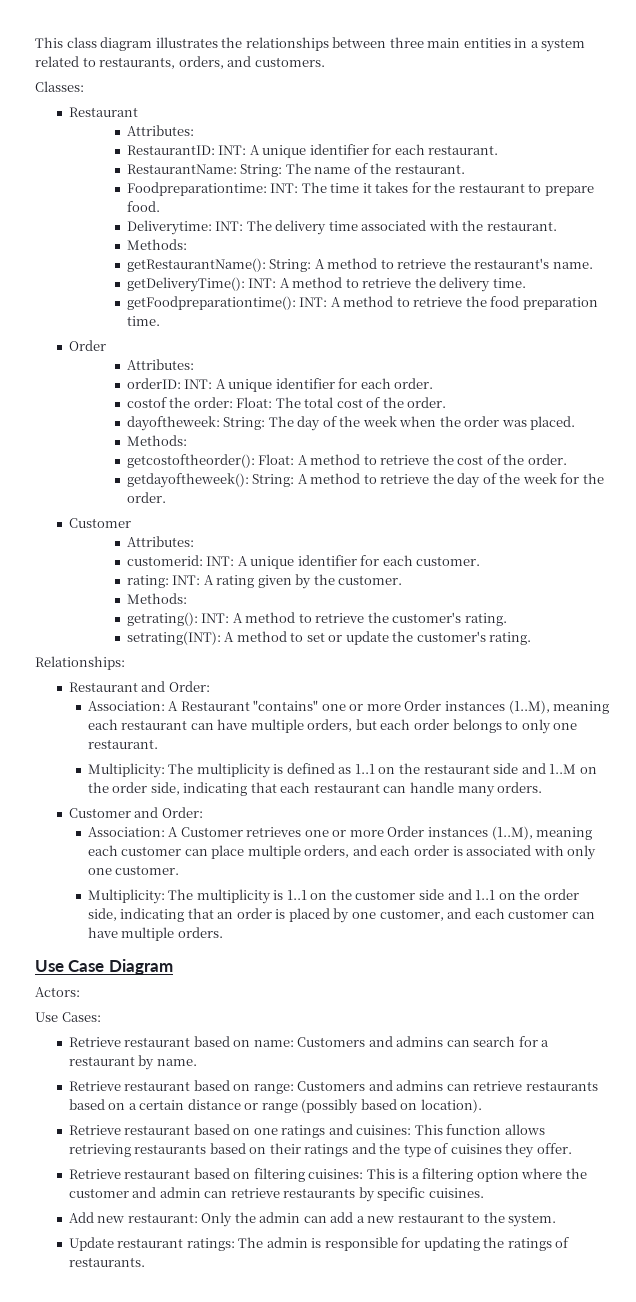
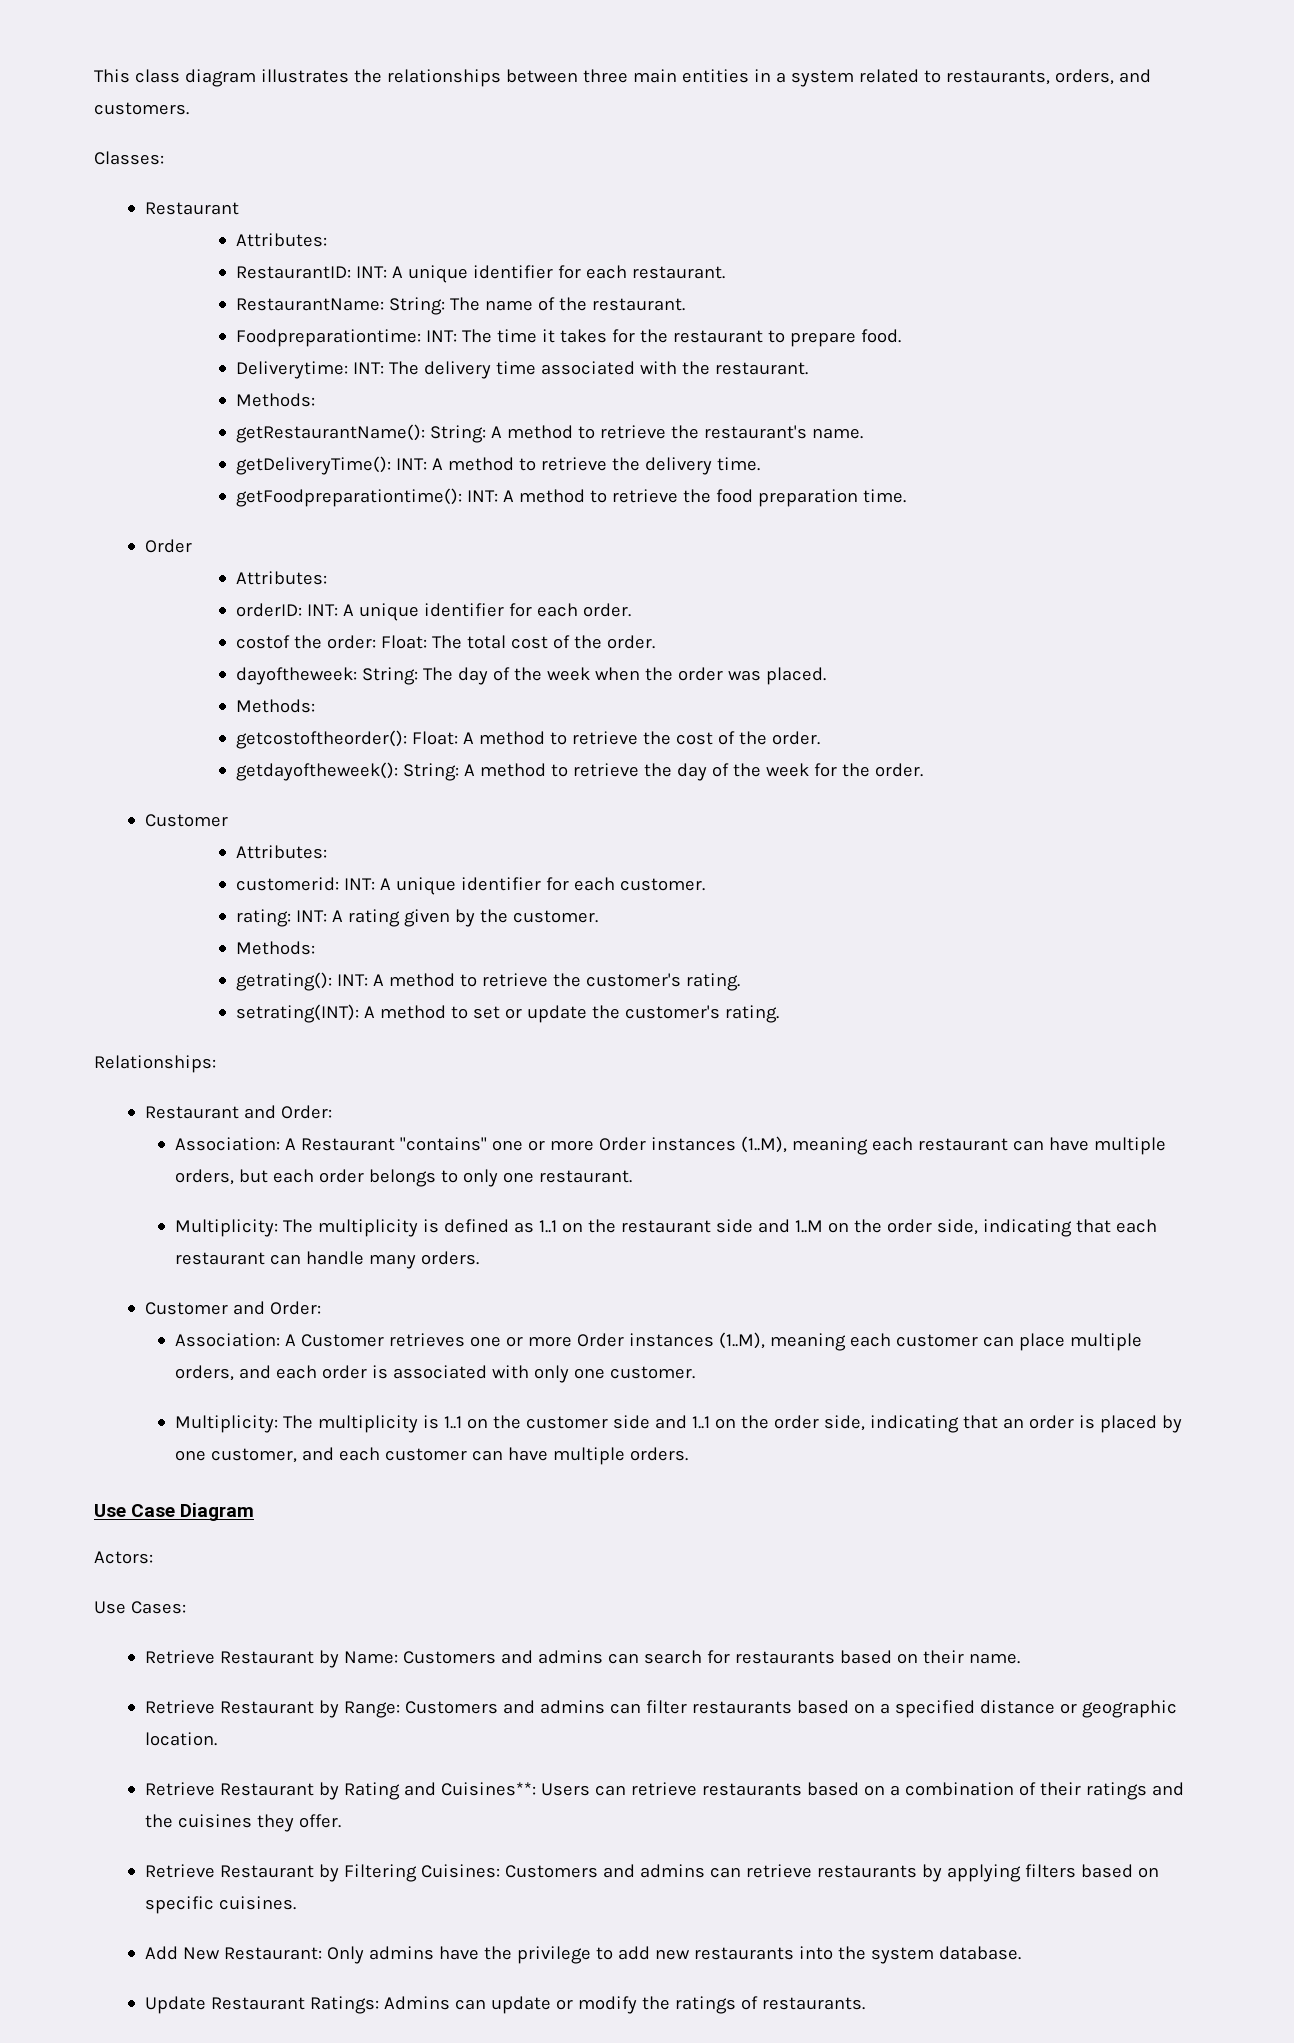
- Retrieve restaurant based on name: Customers and admins can search for a restaurant by name.
- Retrieve restaurant based on range: Customers and admins can retrieve restaurants based on a certain distance or range (possibly based on location).
- Retrieve restaurant based on one ratings and cuisines: This function allows retrieving restaurants based on their ratings and the type of cuisines they offer.
- Retrieve restaurant based on filtering cuisines: This is a filtering option where the customer and admin can retrieve restaurants by specific cuisines.
- Add new restaurant: Only the admin can add a new restaurant to the system.
- Update restaurant ratings: The admin is responsible for updating the ratings of restaurants.
+ Retrieve Restaurant by Name: Customers and admins can search for restaurants based on their name.
+ Retrieve Restaurant by Range: Customers and admins can filter restaurants based on a specified distance or geographic location.
+ Retrieve Restaurant by Rating and Cuisines**: Users can retrieve restaurants based on a combination of their ratings and the cuisines they offer.
+ Retrieve Restaurant by Filtering Cuisines: Customers and admins can retrieve restaurants by applying filters based on specific cuisines.
+ Add New Restaurant: Only admins have the privilege to add new restaurants into the system database.
+ Update Restaurant Ratings: Admins can update or modify the ratings of restaurants.

